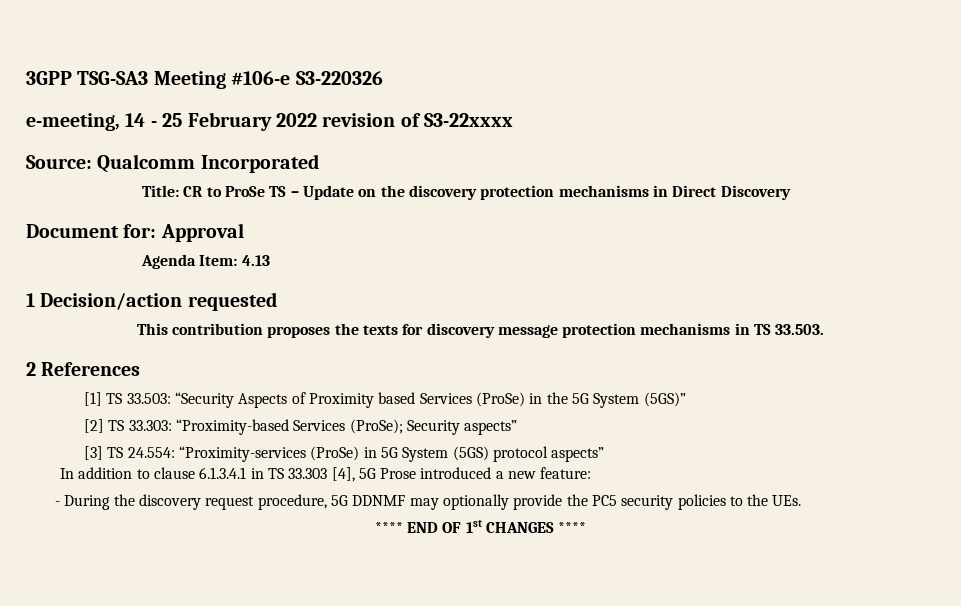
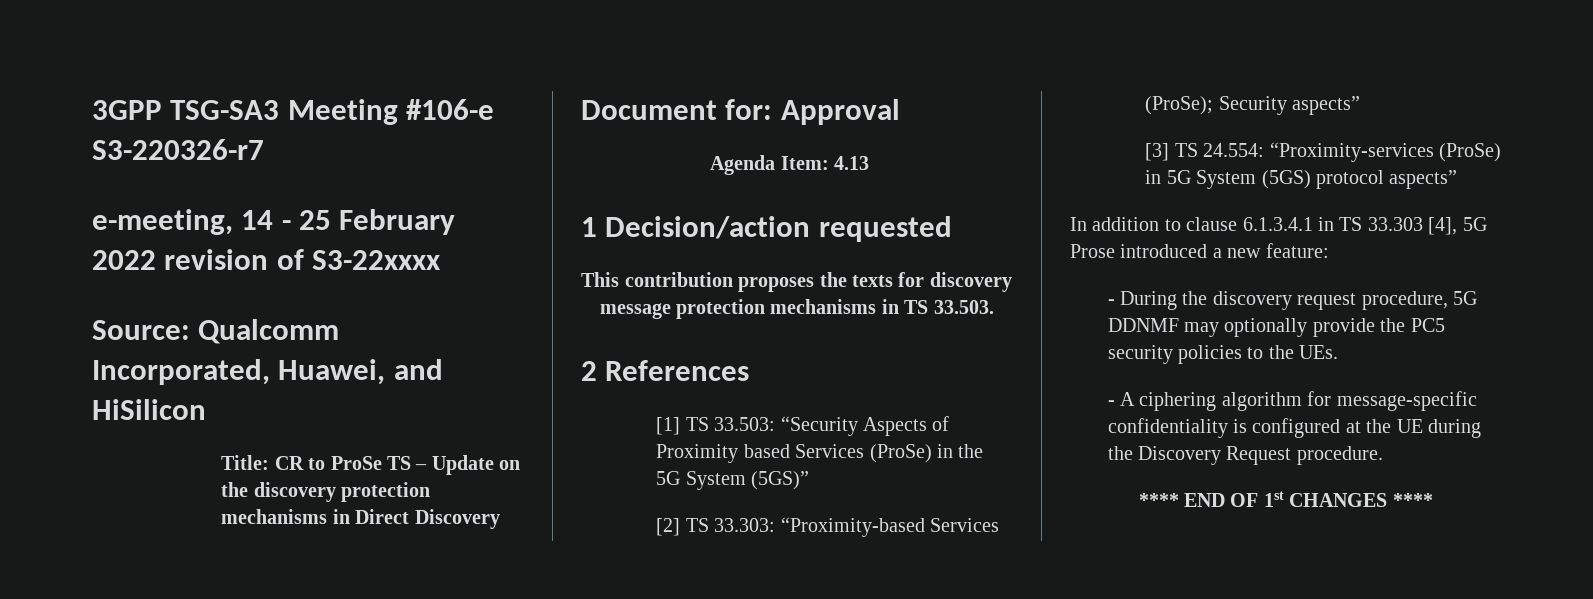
- 3GPP TSG-SA3 Meeting #106-e S3-220326
+ 3GPP TSG-SA3 Meeting #106-e S3-220326-r7
- Source: Qualcomm Incorporated
+ Source: Qualcomm Incorporated, Huawei, and HiSilicon
+ - A ciphering algorithm for message-specific confidentiality is configured at the UE during the Discovery Request procedure.

